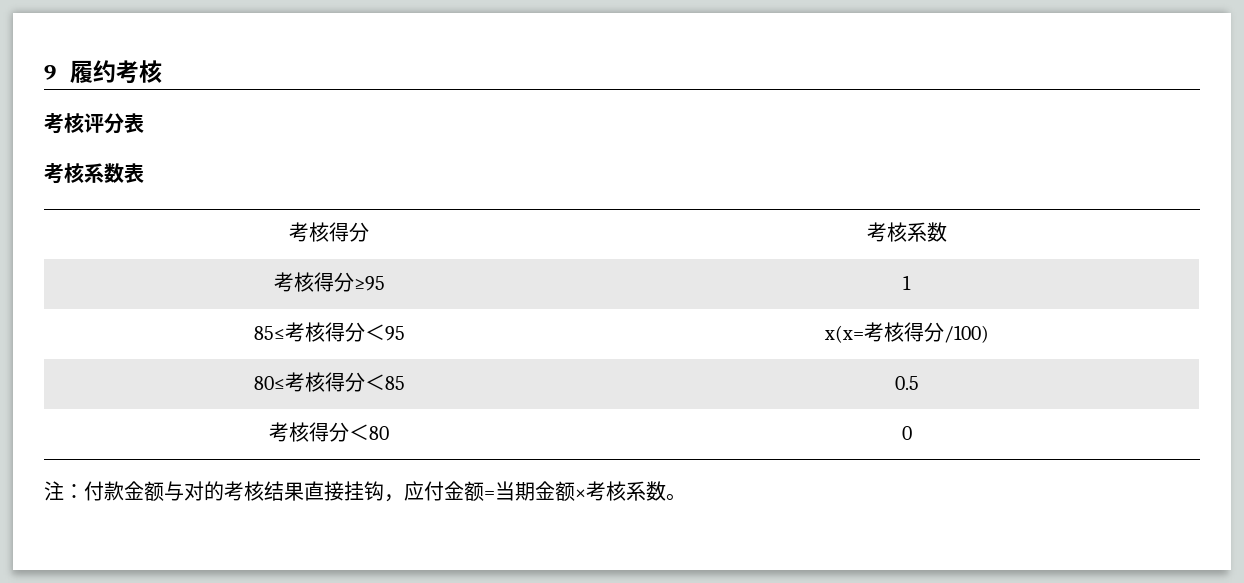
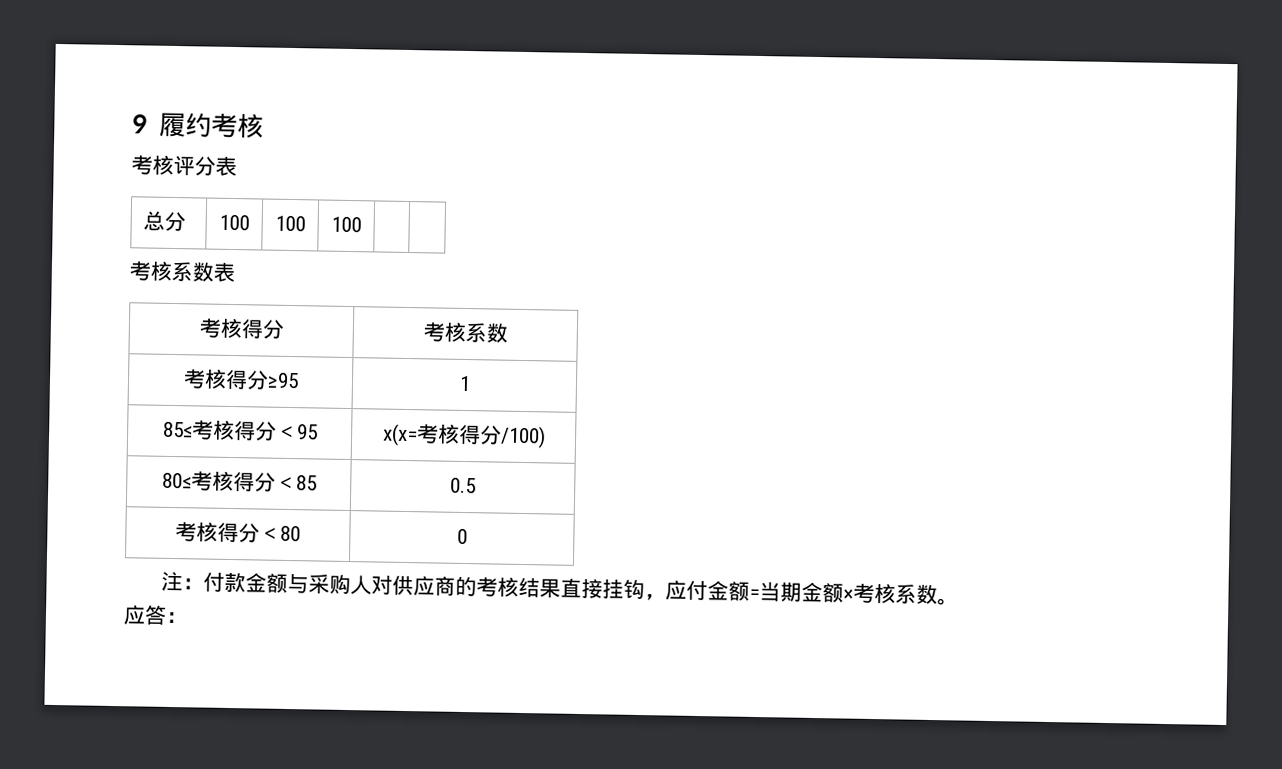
+ 总分 | 100 | 100 | 100 | |
- 注：付款金额与对的考核结果直接挂钩，应付金额=当期金额×考核系数。
+ 注：付款金额与采购人对供应商的考核结果直接挂钩，应付金额=当期金额×考核系数。
+ 应答：

